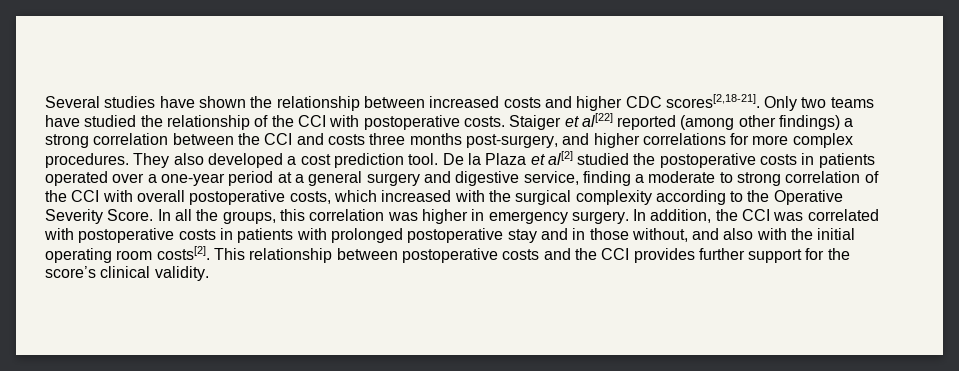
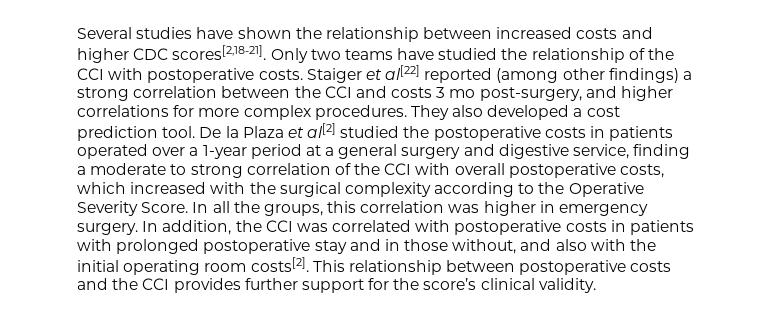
- Staiger et al[22] reported (among other findings) a strong correlation between the CCI and costs three months post-surgery, and higher correlations for more complex procedures.
+ Staiger et al[22] reported (among other findings) a strong correlation between the CCI and costs 3 mo post-surgery, and higher correlations for more complex procedures.
- De la Plaza et al[2] studied the postoperative costs in patients operated over a one-year period at a general surgery and digestive service, finding a moderate to strong correlation of the CCI with overall postoperative costs, which increased with the surgical complexity according to the Operative Severity Score.
+ De la Plaza et al[2] studied the postoperative costs in patients operated over a 1-year period at a general surgery and digestive service, finding a moderate to strong correlation of the CCI with overall postoperative costs, which increased with the surgical complexity according to the Operative Severity Score.

